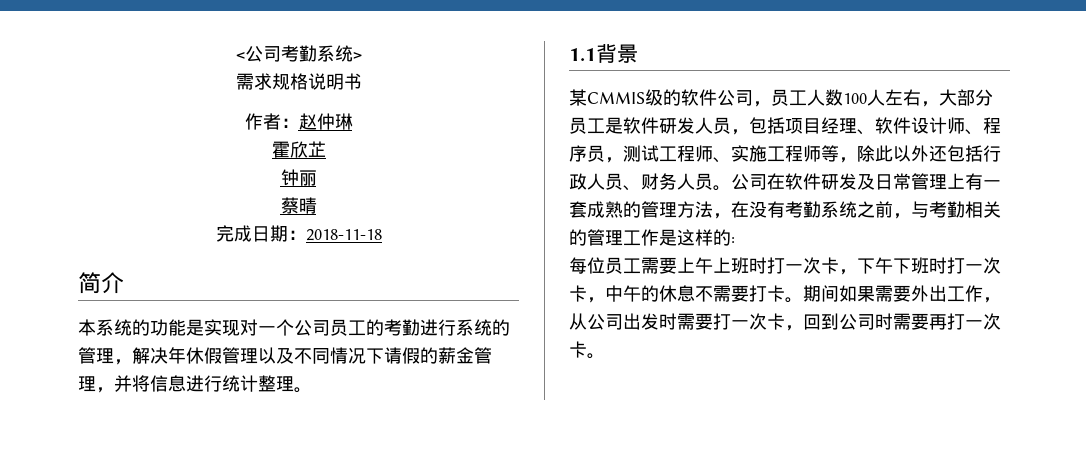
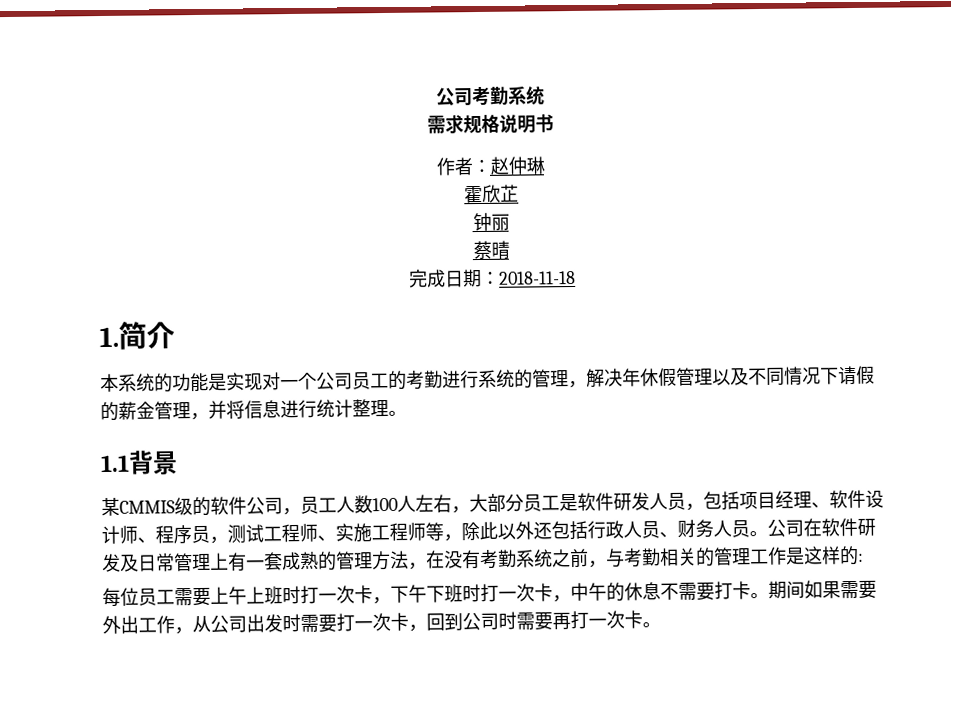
- <公司考勤系统>
+ 公司考勤系统
- 简介
+ 1.简介

